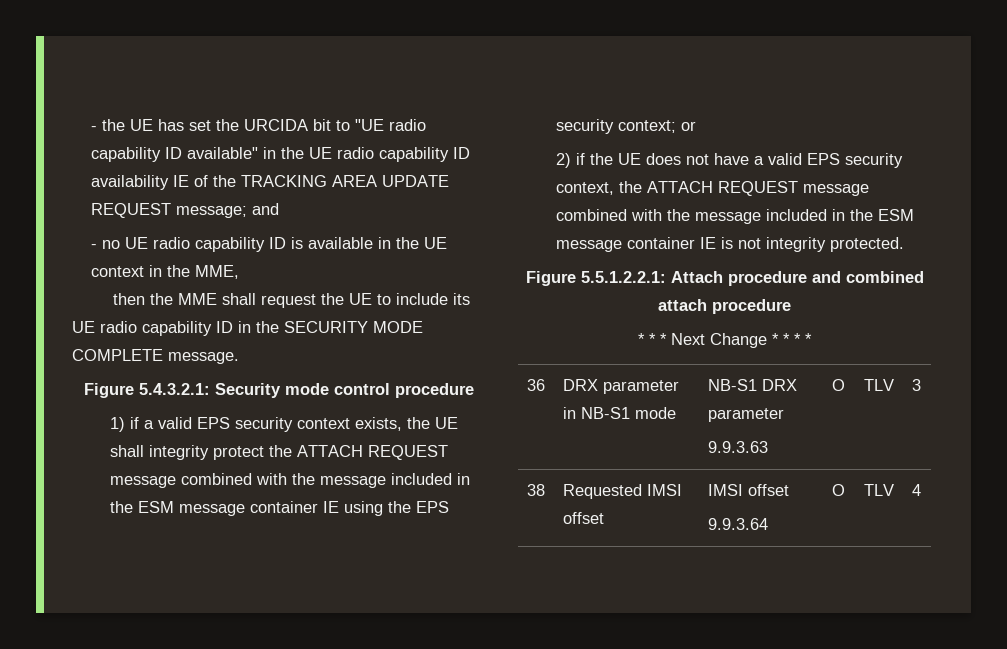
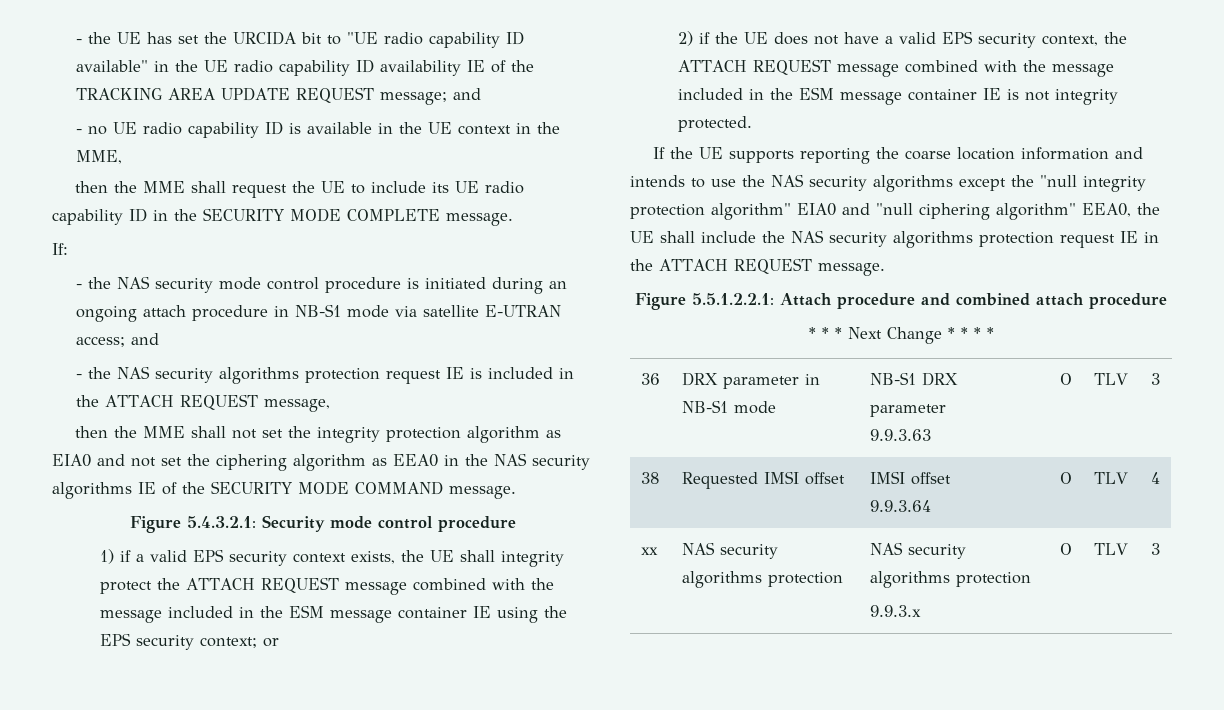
+ If:
+ - the NAS security mode control procedure is initiated during an ongoing attach procedure in NB-S1 mode via satellite E-UTRAN access; and
+ - the NAS security algorithms protection request IE is included in the ATTACH REQUEST message,
+ then the MME shall not set the integrity protection algorithm as EIA0 and not set the ciphering algorithm as EEA0 in the NAS security algorithms IE of the SECURITY MODE COMMAND message.
+ If the UE supports reporting the coarse location information and intends to use the NAS security algorithms except the "null integrity protection algorithm" EIA0 and "null ciphering algorithm" EEA0, the UE shall include the NAS security algorithms protection request IE in the ATTACH REQUEST message.
+ xx | NAS security algorithms protection | NAS security algorithms protection
+ 9.9.3.x | O | TLV | 3

